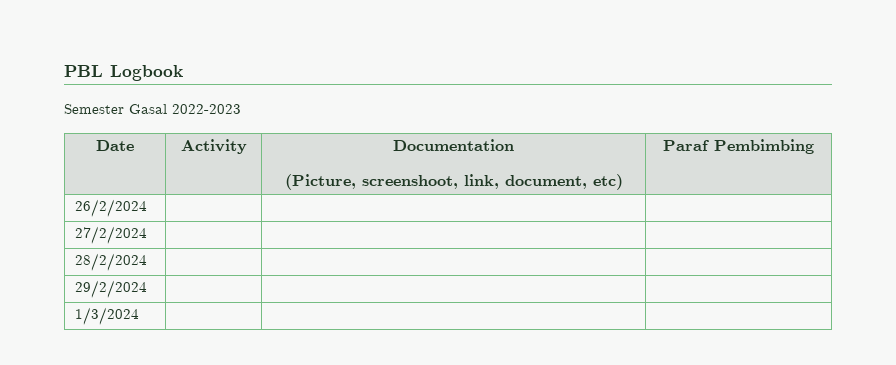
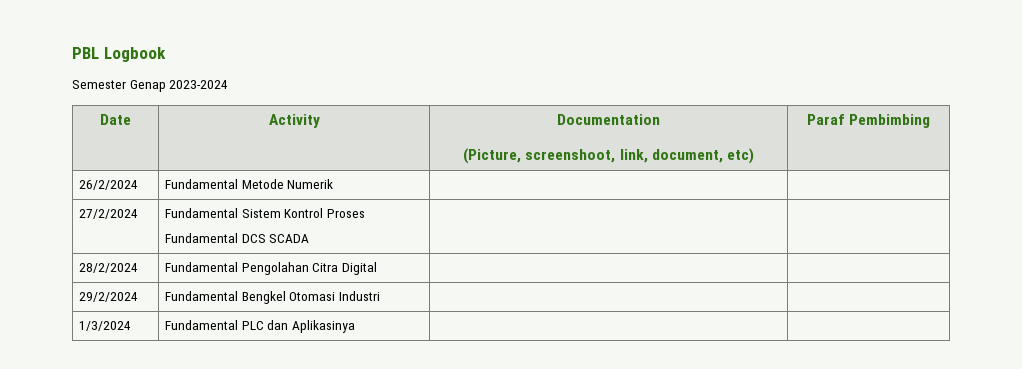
- Semester Gasal 2022-2023
+ Semester Genap 2023-2024
- 26/2/2024 | | |
- 27/2/2024 | | |
- 28/2/2024 | | |
- 29/2/2024 | | |
- 1/3/2024 | | |
+ 26/2/2024 | Fundamental Metode Numerik | |
+ 27/2/2024 | Fundamental Sistem Kontrol Proses
+ Fundamental DCS SCADA | |
+ 28/2/2024 | Fundamental Pengolahan Citra Digital | |
+ 29/2/2024 | Fundamental Bengkel Otomasi Industri | |
+ 1/3/2024 | Fundamental PLC dan Aplikasinya | |

